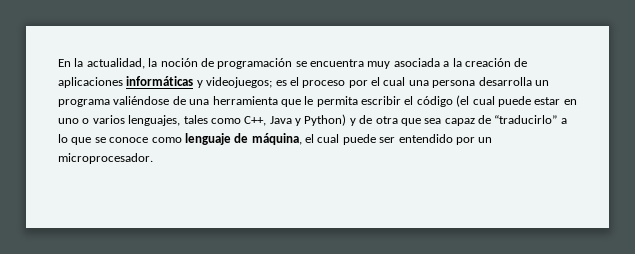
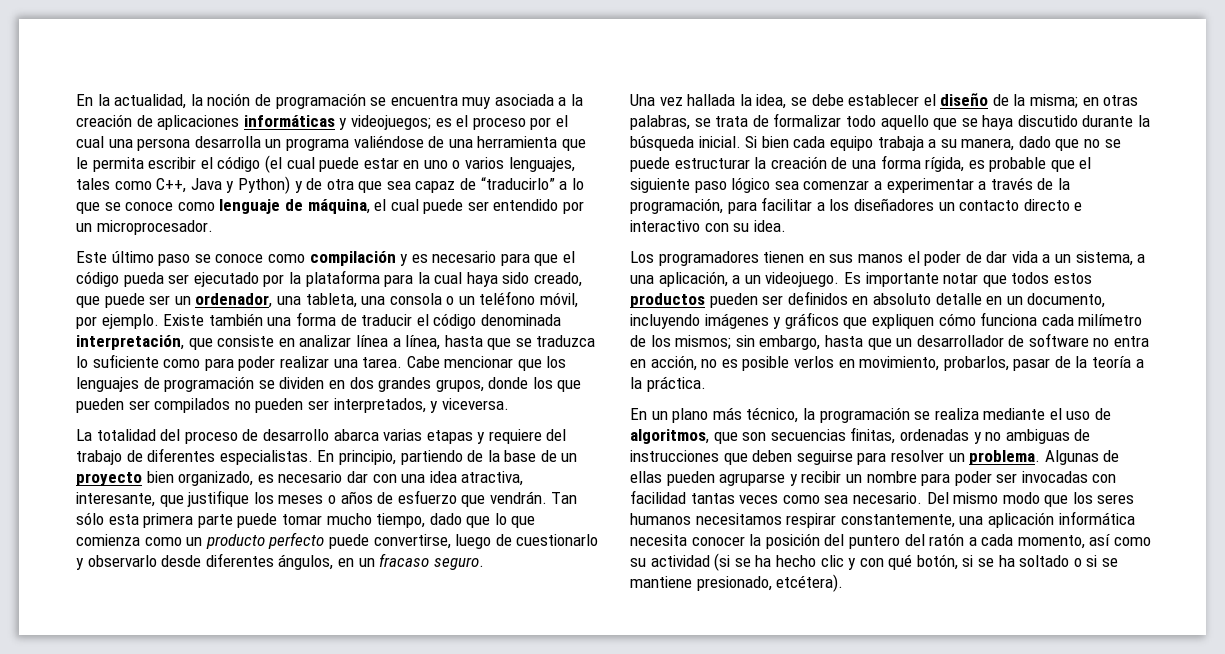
+ Este último paso se conoce como compilación y es necesario para que el código pueda ser ejecutado por la plataforma para la cual haya sido creado, que puede ser un ordenador, una tableta, una consola o un teléfono móvil, por ejemplo. Existe también una forma de traducir el código denominada interpretación, que consiste en analizar línea a línea, hasta que se traduzca lo suficiente como para poder realizar una tarea. Cabe mencionar que los lenguajes de programación se dividen en dos grandes grupos, donde los que pueden ser compilados no pueden ser interpretados, y viceversa.
+ La totalidad del proceso de desarrollo abarca varias etapas y requiere del trabajo de diferentes especialistas. En principio, partiendo de la base de un proyecto bien organizado, es necesario dar con una idea atractiva, interesante, que justifique los meses o años de esfuerzo que vendrán. Tan sólo esta primera parte puede tomar mucho tiempo, dado que lo que comienza como un producto perfecto puede convertirse, luego de cuestionarlo y observarlo desde diferentes ángulos, en un fracaso seguro.
+ Una vez hallada la idea, se debe establecer el diseño de la misma; en otras palabras, se trata de formalizar todo aquello que se haya discutido durante la búsqueda inicial. Si bien cada equipo trabaja a su manera, dado que no se puede estructurar la creación de una forma rígida, es probable que el siguiente paso lógico sea comenzar a experimentar a través de la programación, para facilitar a los diseñadores un contacto directo e interactivo con su idea.
+ Los programadores tienen en sus manos el poder de dar vida a un sistema, a una aplicación, a un videojuego. Es importante notar que todos estos productos pueden ser definidos en absoluto detalle en un documento, incluyendo imágenes y gráficos que expliquen cómo funciona cada milímetro de los mismos; sin embargo, hasta que un desarrollador de software no entra en acción, no es posible verlos en movimiento, probarlos, pasar de la teoría a la práctica.
+ En un plano más técnico, la programación se realiza mediante el uso de algoritmos, que son secuencias finitas, ordenadas y no ambiguas de instrucciones que deben seguirse para resolver un problema. Algunas de ellas pueden agruparse y recibir un nombre para poder ser invocadas con facilidad tantas veces como sea necesario. Del mismo modo que los seres humanos necesitamos respirar constantemente, una aplicación informática necesita conocer la posición del puntero del ratón a cada momento, así como su actividad (si se ha hecho clic y con qué botón, si se ha soltado o si se mantiene presionado, etcétera).

